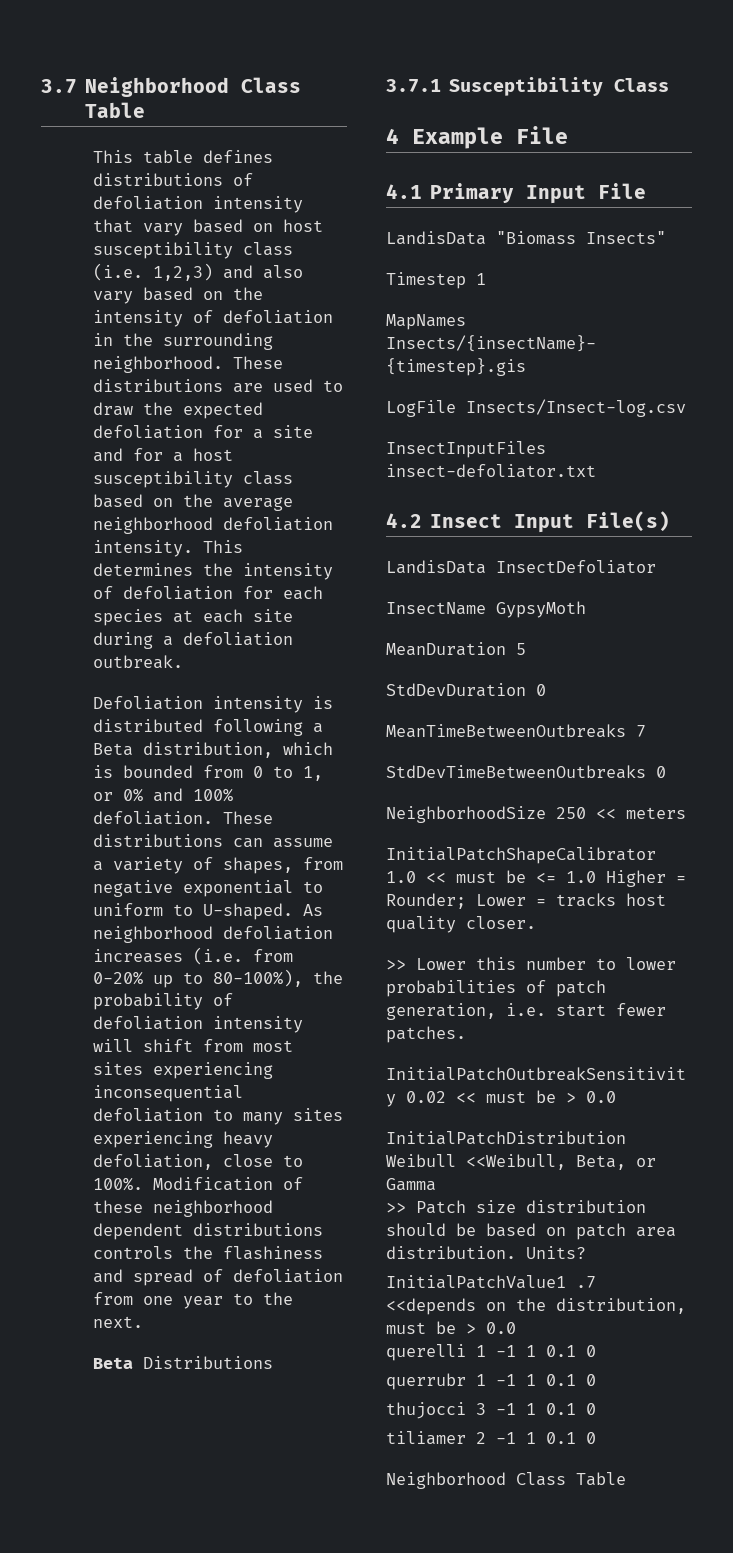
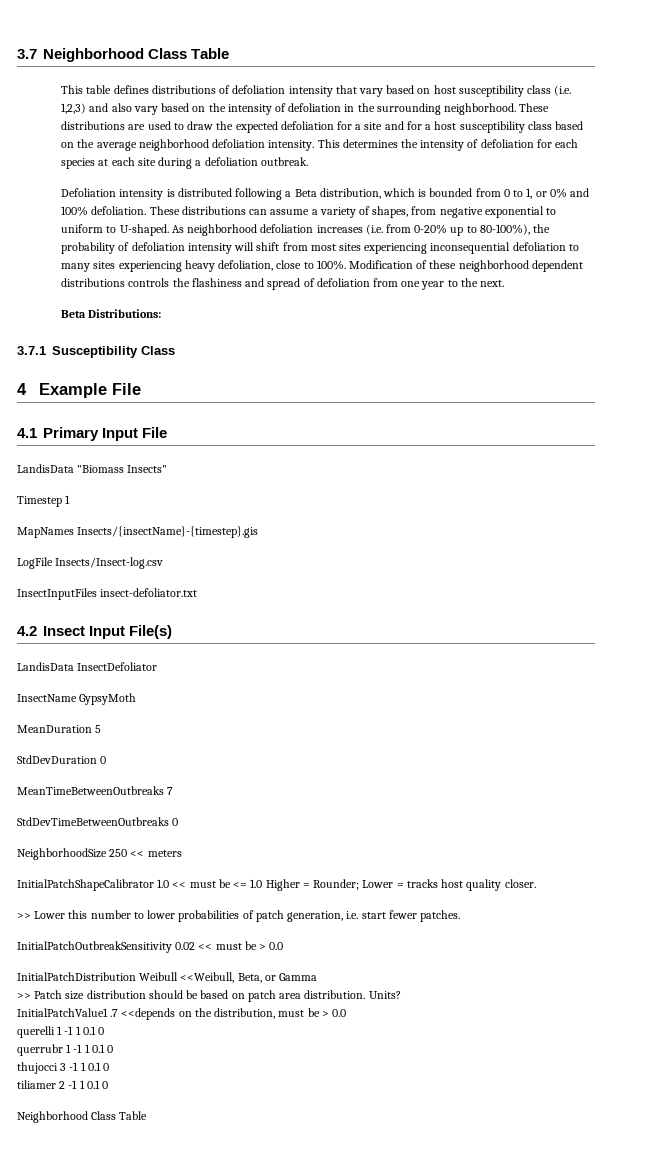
- Beta Distributions
+ Beta Distributions:

